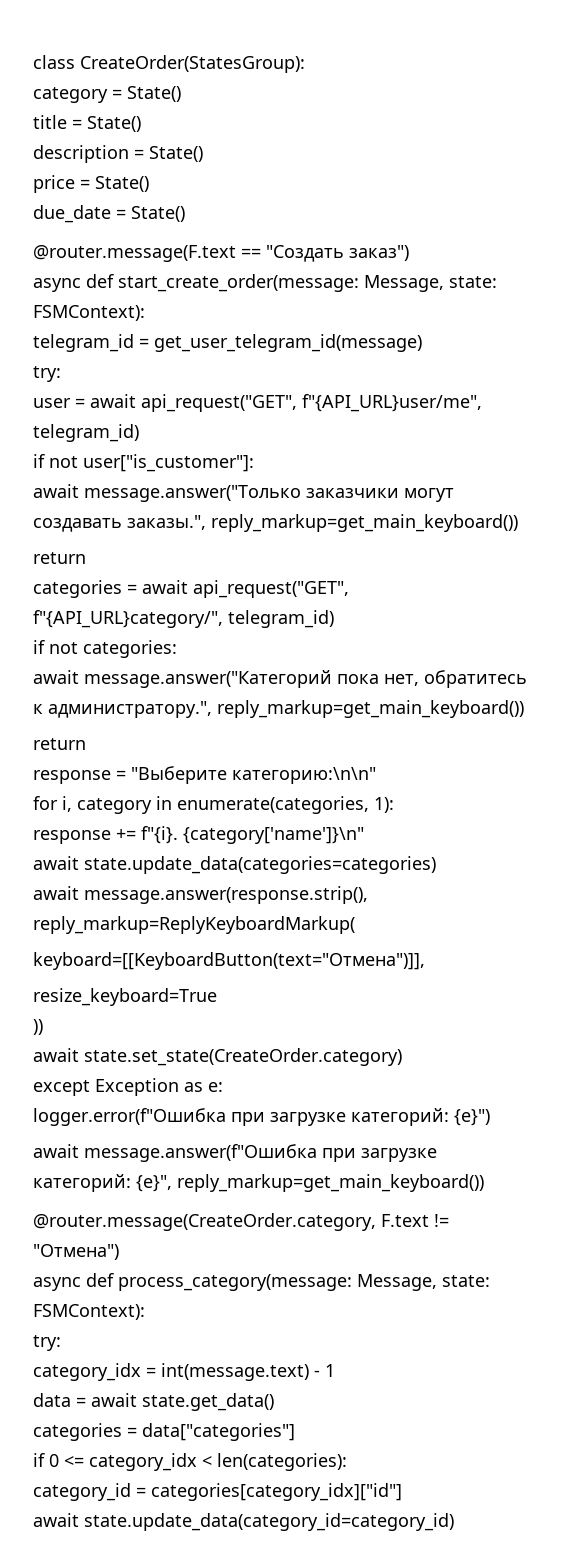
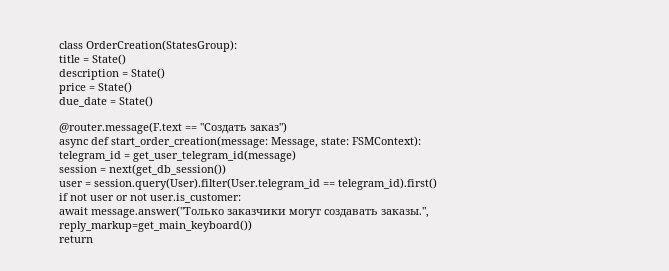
- class CreateOrder(StatesGroup):
- category = State()
+ class OrderCreation(StatesGroup):
- async def start_create_order(message: Message, state: FSMContext):
+ async def start_order_creation(message: Message, state: FSMContext):
  telegram_id = get_user_telegram_id(message)
- try:
+ session = next(get_db_session())
- user = await api_request("GET", f"{API_URL}user/me", telegram_id)
- if not user["is_customer"]:
+ user = session.query(User).filter(User.telegram_id == telegram_id).first()
+ if not user or not user.is_customer:
- categories = await api_request("GET", f"{API_URL}category/", telegram_id)
- if not categories:
- await message.answer("Категорий пока нет, обратитесь к администратору.", reply_markup=get_main_keyboard())
- return
- response = "Выберите категорию:\n\n"
- for i, category in enumerate(categories, 1):
- response += f"{i}. {category['name']}\n"
- await state.update_data(categories=categories)
- await message.answer(response.strip(), reply_markup=ReplyKeyboardMarkup(
- keyboard=[[KeyboardButton(text="Отмена")]],
- resize_keyboard=True
- ))
- await state.set_state(CreateOrder.category)
- except Exception as e:
- logger.error(f"Ошибка при загрузке категорий: {e}")
- await message.answer(f"Ошибка при загрузке категорий: {e}", reply_markup=get_main_keyboard())
- @router.message(CreateOrder.category, F.text != "Отмена")
- async def process_category(message: Message, state: FSMContext):
- try:
- category_idx = int(message.text) - 1
- data = await state.get_data()
- categories = data["categories"]
- if 0 <= category_idx < len(categories):
- category_id = categories[category_idx]["id"]
- await state.update_data(category_id=category_id)

